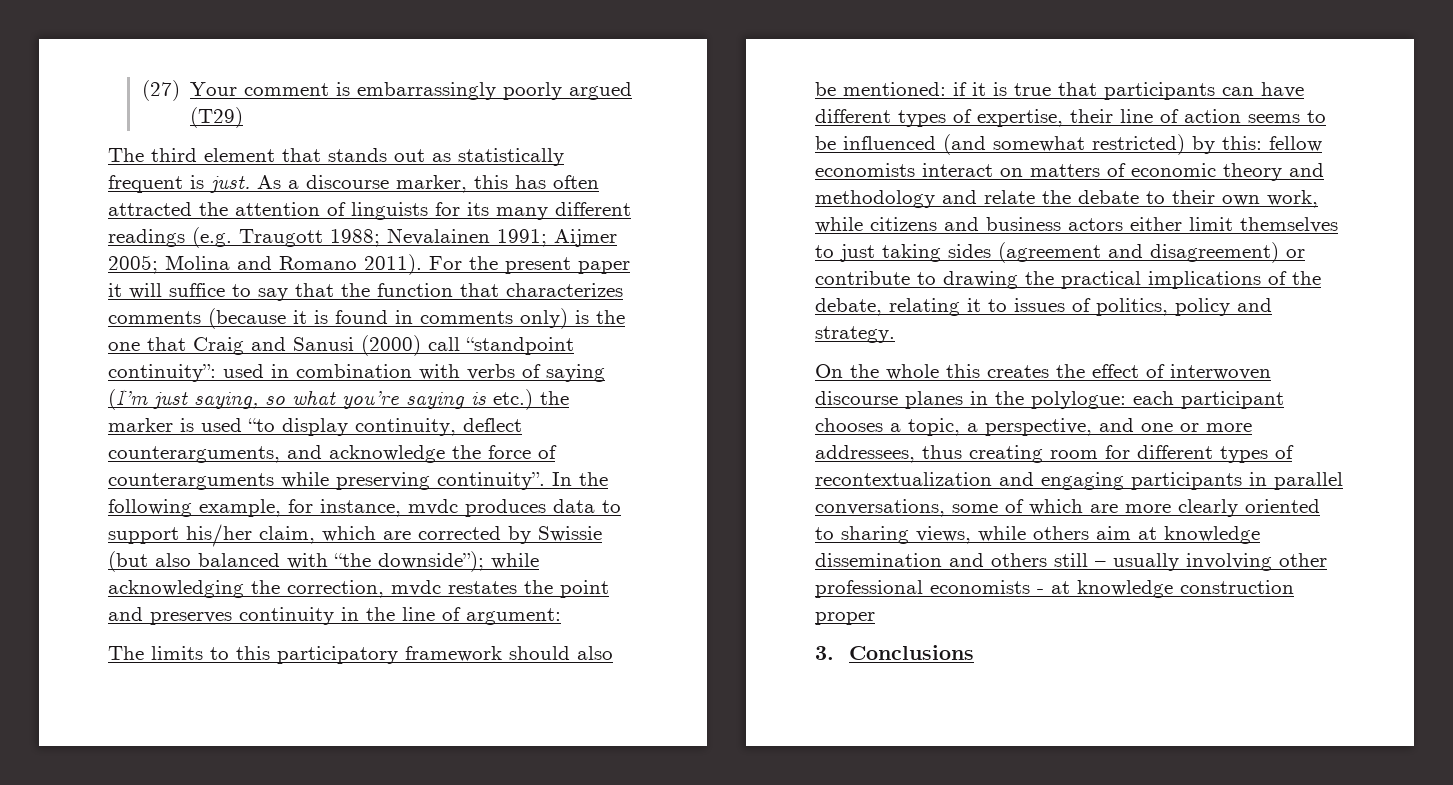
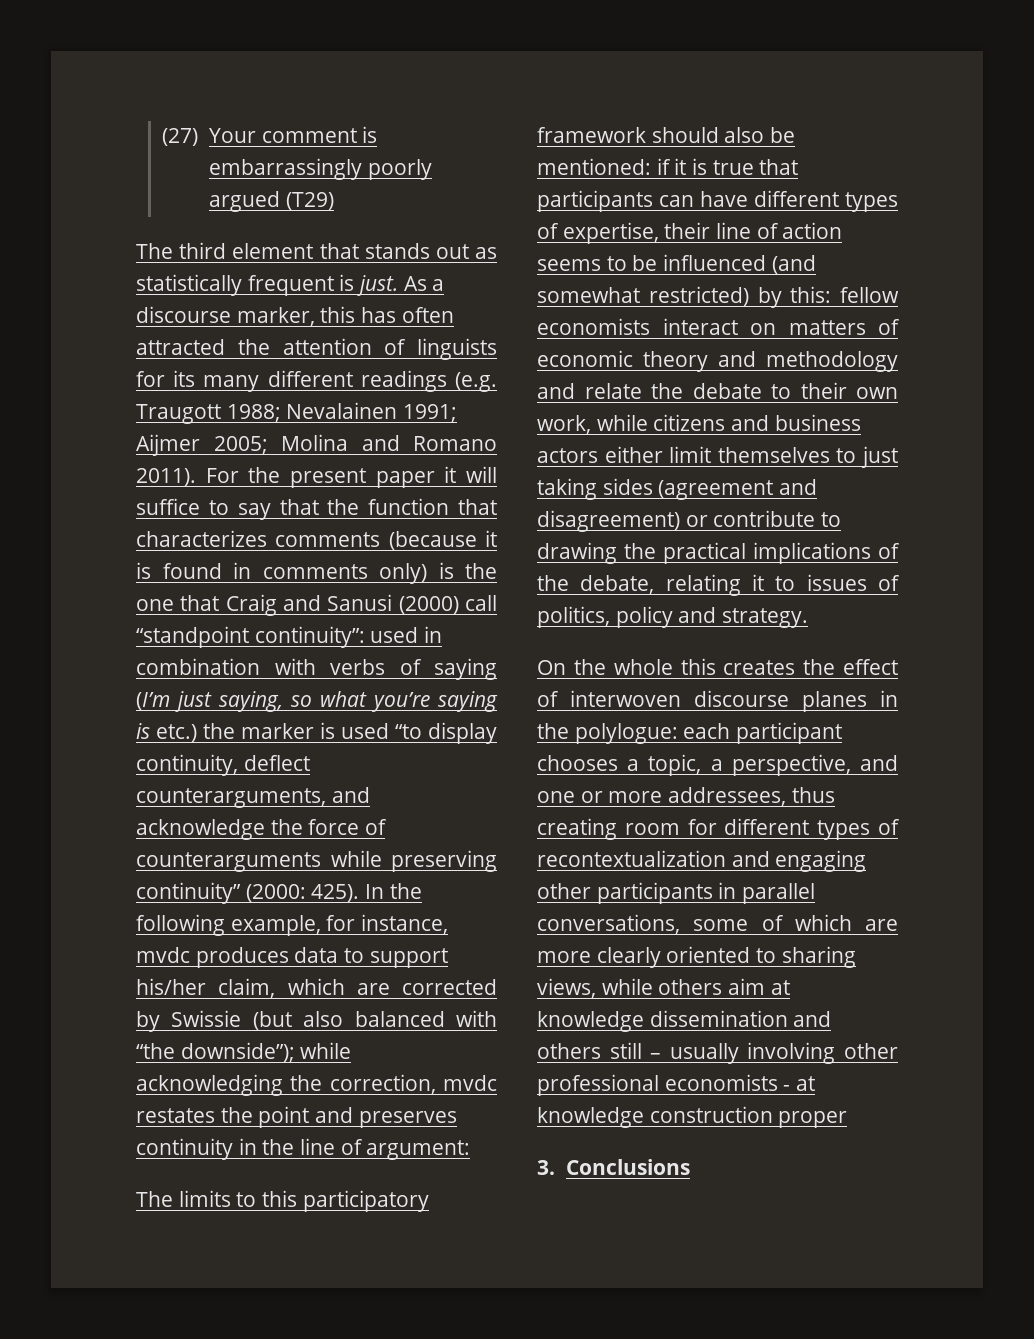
- used in combination with verbs of saying (I’m just saying, so what you’re saying is etc.) the marker is used “to display continuity, deflect counterarguments, and acknowledge the force of counterarguments while preserving continuity”.
+ used in combination with verbs of saying (I’m just saying, so what you’re saying is etc.) the marker is used “to display continuity, deflect counterarguments, and acknowledge the force of counterarguments while preserving continuity” (2000: 425).
- each participant chooses a topic, a perspective, and one or more addressees, thus creating room for different types of recontextualization and engaging participants in parallel conversations, some of which are more clearly oriented to sharing views, while others aim at knowledge dissemination and others still – usually involving other professional economists - at knowledge construction proper
+ each participant chooses a topic, a perspective, and one or more addressees, thus creating room for different types of recontextualization and engaging other participants in parallel conversations, some of which are more clearly oriented to sharing views, while others aim at knowledge dissemination and others still – usually involving other professional economists - at knowledge construction proper

